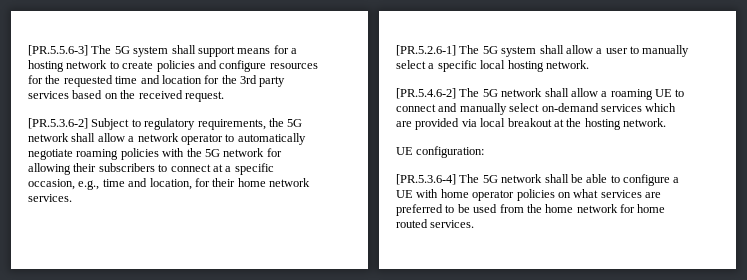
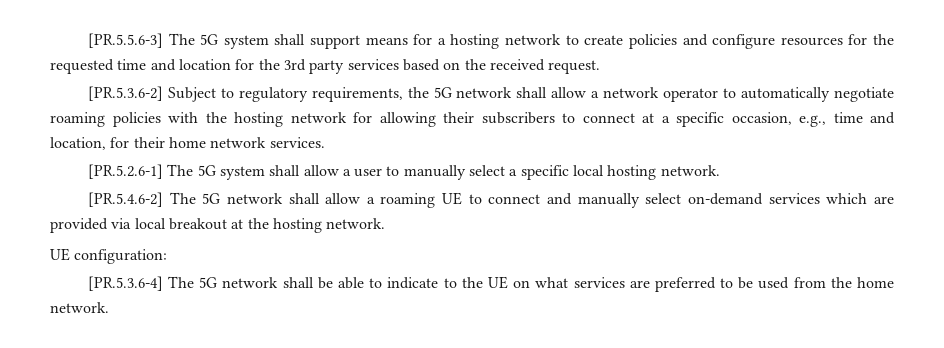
- [PR.5.3.6-2] Subject to regulatory requirements, the 5G network shall allow a network operator to automatically negotiate roaming policies with the 5G network for allowing their subscribers to connect at a specific occasion, e.g., time and location, for their home network services.
+ [PR.5.3.6-2] Subject to regulatory requirements, the 5G network shall allow a network operator to automatically negotiate roaming policies with the hosting network for allowing their subscribers to connect at a specific occasion, e.g., time and location, for their home network services.
- [PR.5.3.6-4] The 5G network shall be able to configure a UE with home operator policies on what services are preferred to be used from the home network for home routed services.
+ [PR.5.3.6-4] The 5G network shall be able to indicate to the UE on what services are preferred to be used from the home network.

